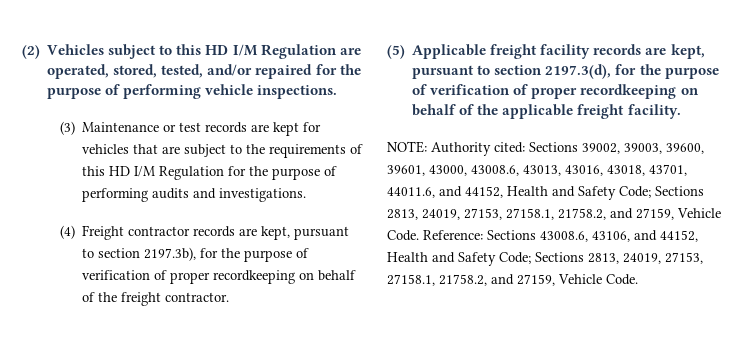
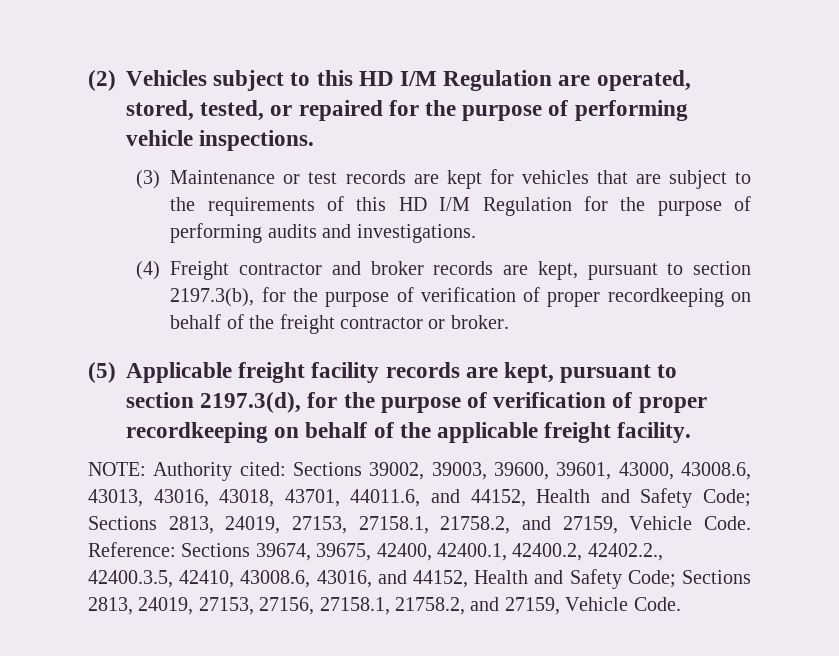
- (2) Vehicles subject to this HD I/M Regulation are operated, stored, tested, and/or repaired for the purpose of performing vehicle inspections.
+ (2) Vehicles subject to this HD I/M Regulation are operated, stored, tested, or repaired for the purpose of performing vehicle inspections.
- (4) Freight contractor records are kept, pursuant to section 2197.3b), for the purpose of verification of proper recordkeeping on behalf of the freight contractor.
+ (4) Freight contractor and broker records are kept, pursuant to section 2197.3(b), for the purpose of verification of proper recordkeeping on behalf of the freight contractor or broker.
- Reference: Sections 43008.6, 43106, and 44152, Health and Safety Code; Sections 2813, 24019, 27153, 27158.1, 21758.2, and 27159, Vehicle Code.
+ Reference: Sections 39674, 39675, 42400, 42400.1, 42400.2, 42402.2., 42400.3.5, 42410, 43008.6, 43016, and 44152, Health and Safety Code; Sections 2813, 24019, 27153, 27156, 27158.1, 21758.2, and 27159, Vehicle Code.

